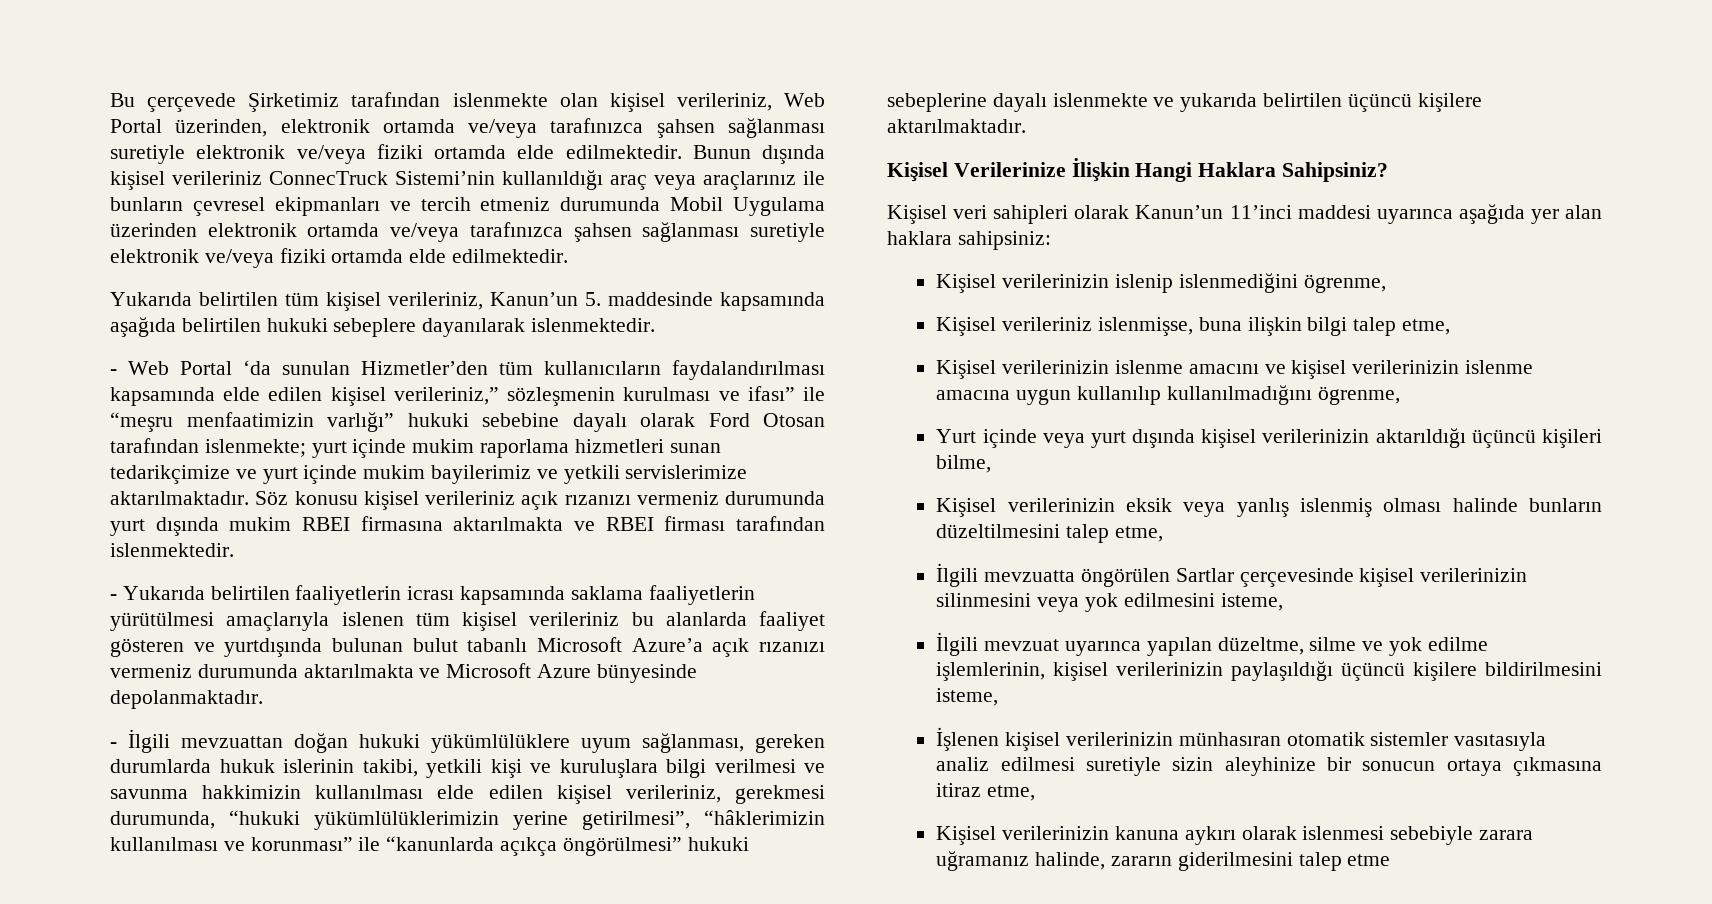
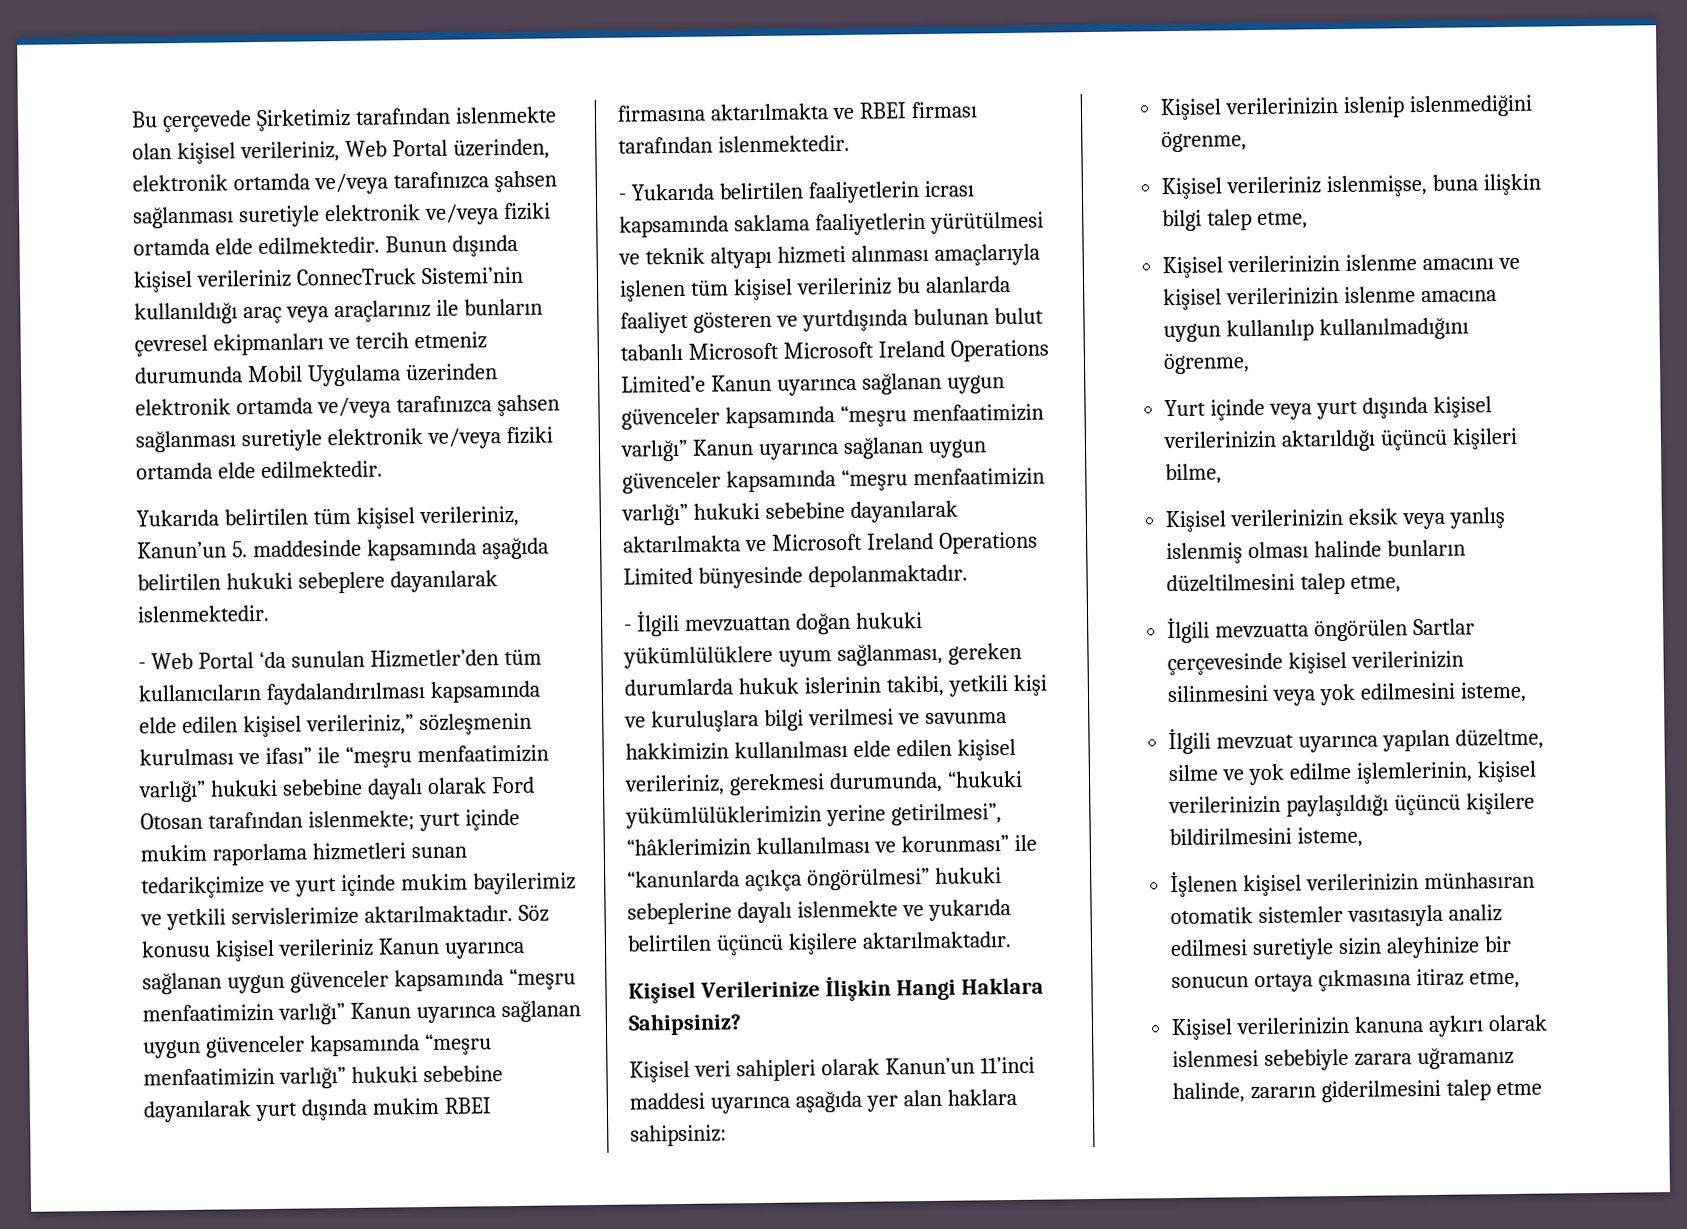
- Söz konusu kişisel verileriniz açık rızanızı vermeniz durumunda yurt dışında mukim RBEI firmasına aktarılmakta ve RBEI firması tarafından islenmektedir.
+ Söz konusu kişisel verileriniz Kanun uyarınca sağlanan uygun güvenceler kapsamında “meşru menfaatimizin varlığı” Kanun uyarınca sağlanan uygun güvenceler kapsamında “meşru menfaatimizin varlığı” hukuki sebebine dayanılarak yurt dışında mukim RBEI firmasına aktarılmakta ve RBEI firması tarafından islenmektedir.
- - Yukarıda belirtilen faaliyetlerin icrası kapsamında saklama faaliyetlerin yürütülmesi amaçlarıyla islenen tüm kişisel verileriniz bu alanlarda faaliyet gösteren ve yurtdışında bulunan bulut tabanlı Microsoft Azure’a açık rızanızı vermeniz durumunda aktarılmakta ve Microsoft Azure bünyesinde depolanmaktadır.
+ - Yukarıda belirtilen faaliyetlerin icrası kapsamında saklama faaliyetlerin yürütülmesi ve teknik altyapı hizmeti alınması amaçlarıyla işlenen tüm kişisel verileriniz bu alanlarda faaliyet gösteren ve yurtdışında bulunan bulut tabanlı Microsoft Microsoft Ireland Operations Limited’e Kanun uyarınca sağlanan uygun güvenceler kapsamında “meşru menfaatimizin varlığı” Kanun uyarınca sağlanan uygun güvenceler kapsamında “meşru menfaatimizin varlığı” hukuki sebebine dayanılarak aktarılmakta ve Microsoft Ireland Operations Limited bünyesinde depolanmaktadır.

